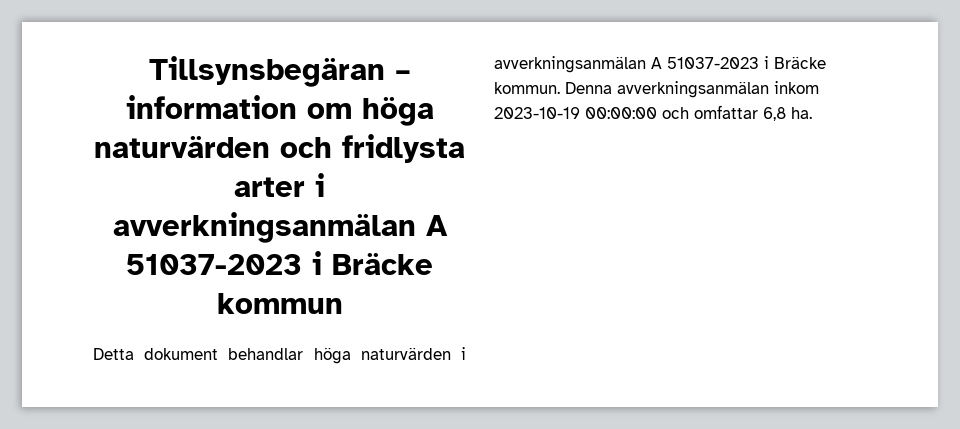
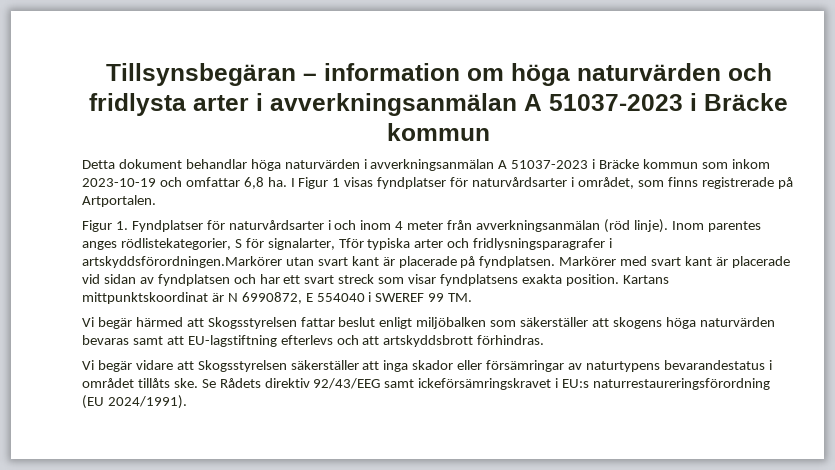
- Detta dokument behandlar höga naturvärden i avverkningsanmälan A 51037-2023 i Bräcke kommun. Denna avverkningsanmälan inkom 2023-10-19 00:00:00 och omfattar 6,8 ha.
+ Detta dokument behandlar höga naturvärden i avverkningsanmälan A 51037-2023 i Bräcke kommun som inkom 2023-10-19 och omfattar 6,8 ha.
+ I Figur 1 visas fyndplatser för naturvårdsarter i området, som finns registrerade på Artportalen.
+ Figur 1. Fyndplatser för naturvårdsarter i och inom 4 meter från avverkningsanmälan (röd linje). Inom parentes anges rödlistekategorier, S för signalarter, Tför typiska arter och fridlysningsparagrafer i artskyddsförordningen.Markörer utan svart kant är placerade på fyndplatsen. Markörer med svart kant är placerade vid sidan av fyndplatsen och har ett svart streck som visar fyndplatsens exakta position. Kartans mittpunktskoordinat är N 6990872, E 554040 i SWEREF 99 TM.
+ Vi begär härmed att Skogsstyrelsen fattar beslut enligt miljöbalken som säkerställer att skogens höga naturvärden bevaras samt att EU-lagstiftning efterlevs och att artskyddsbrott förhindras.
+ Vi begär vidare att Skogsstyrelsen säkerställer att inga skador eller försämringar av naturtypens bevarandestatus i området tillåts ske. Se Rådets direktiv 92/43/EEG samt ickeförsämringskravet i EU:s naturrestaureringsförordning (EU 2024/1991).

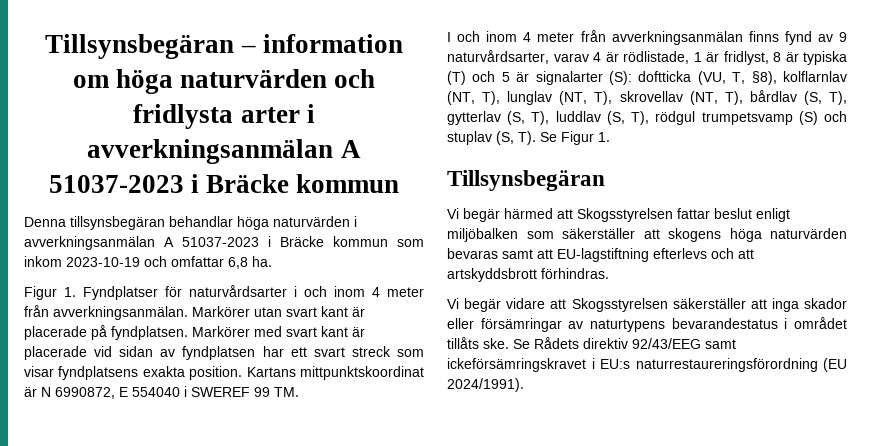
- Detta dokument behandlar höga naturvärden i avverkningsanmälan A 51037-2023 i Bräcke kommun som inkom 2023-10-19 och omfattar 6,8 ha. I Figur 1 visas fyndplatser för naturvårdsarter i området, som finns registrerade på Artportalen.
+ Denna tillsynsbegäran behandlar höga naturvärden i avverkningsanmälan A 51037-2023 i Bräcke kommun som inkom 2023-10-19 och omfattar 6,8 ha.
- Figur 1. Fyndplatser för naturvårdsarter i och inom 4 meter från avverkningsanmälan (röd linje). Inom parentes anges rödlistekategorier, S för signalarter, Tför typiska arter och fridlysningsparagrafer i artskyddsförordningen.Markörer utan svart kant är placerade på fyndplatsen.
+ Figur 1. Fyndplatser för naturvårdsarter i och inom 4 meter från avverkningsanmälan. Markörer utan svart kant är placerade på fyndplatsen.
- Markörer med svart kant är placerade vid sidan av fyndplatsen och har ett svart streck som visar fyndplatsens exakta position.
+ Markörer med svart kant är placerade vid sidan av fyndplatsen har ett svart streck som visar fyndplatsens exakta position.
+ I och inom 4 meter från avverkningsanmälan finns fynd av 9 naturvårdsarter, varav 4 är rödlistade, 1 är fridlyst, 8 är typiska (T) och 5 är signalarter (S): doftticka (VU, T, §8), kolflarnlav (NT, T), lunglav (NT, T), skrovellav (NT, T), bårdlav (S, T), gytterlav (S, T), luddlav (S, T), rödgul trumpetsvamp (S) och stuplav (S, T). Se Figur 1.
+ Tillsynsbegäran

